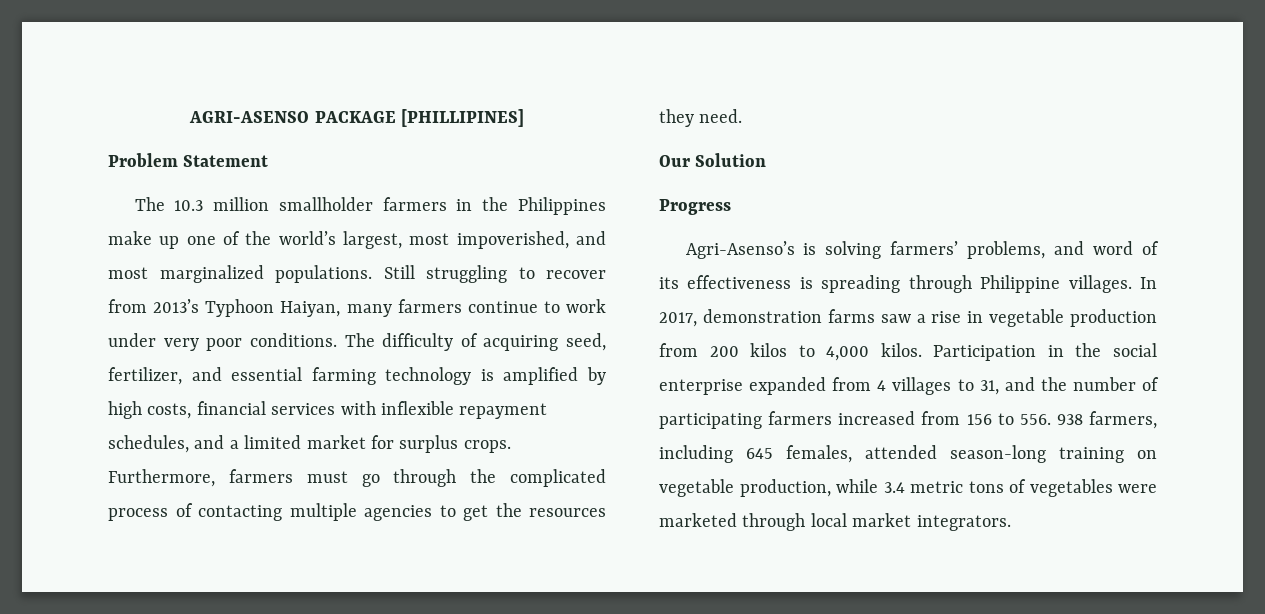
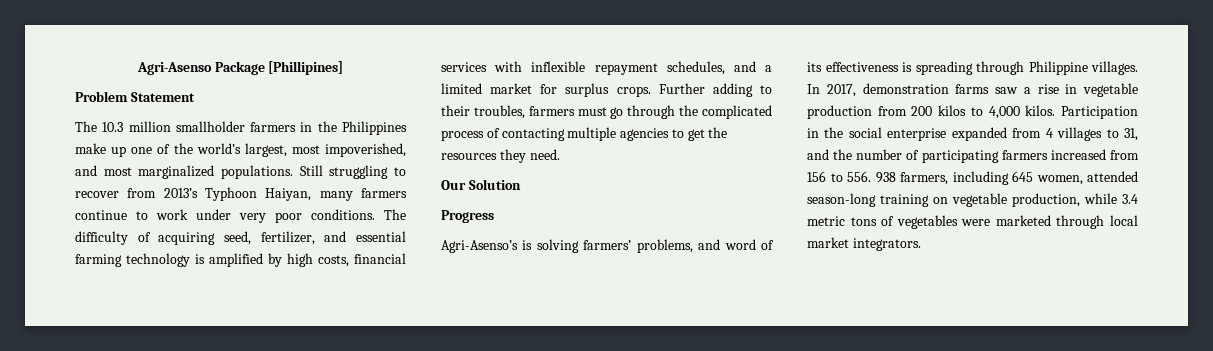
- AGRI-ASENSO PACKAGE [PHILLIPINES]
+ Agri-Asenso Package [Phillipines]
- Furthermore, farmers must go through the complicated process of contacting multiple agencies to get the resources they need.
+ Further adding to their troubles, farmers must go through the complicated process of contacting multiple agencies to get the resources they need.
- Participation in the social enterprise expanded from 4 villages to 31, and the number of participating farmers increased from 156 to 556. 938 farmers, including 645 females, attended season-long training on vegetable production, while 3.4 metric tons of vegetables were marketed through local market integrators.
+ Participation in the social enterprise expanded from 4 villages to 31, and the number of participating farmers increased from 156 to 556. 938 farmers, including 645 women, attended season-long training on vegetable production, while 3.4 metric tons of vegetables were marketed through local market integrators.

